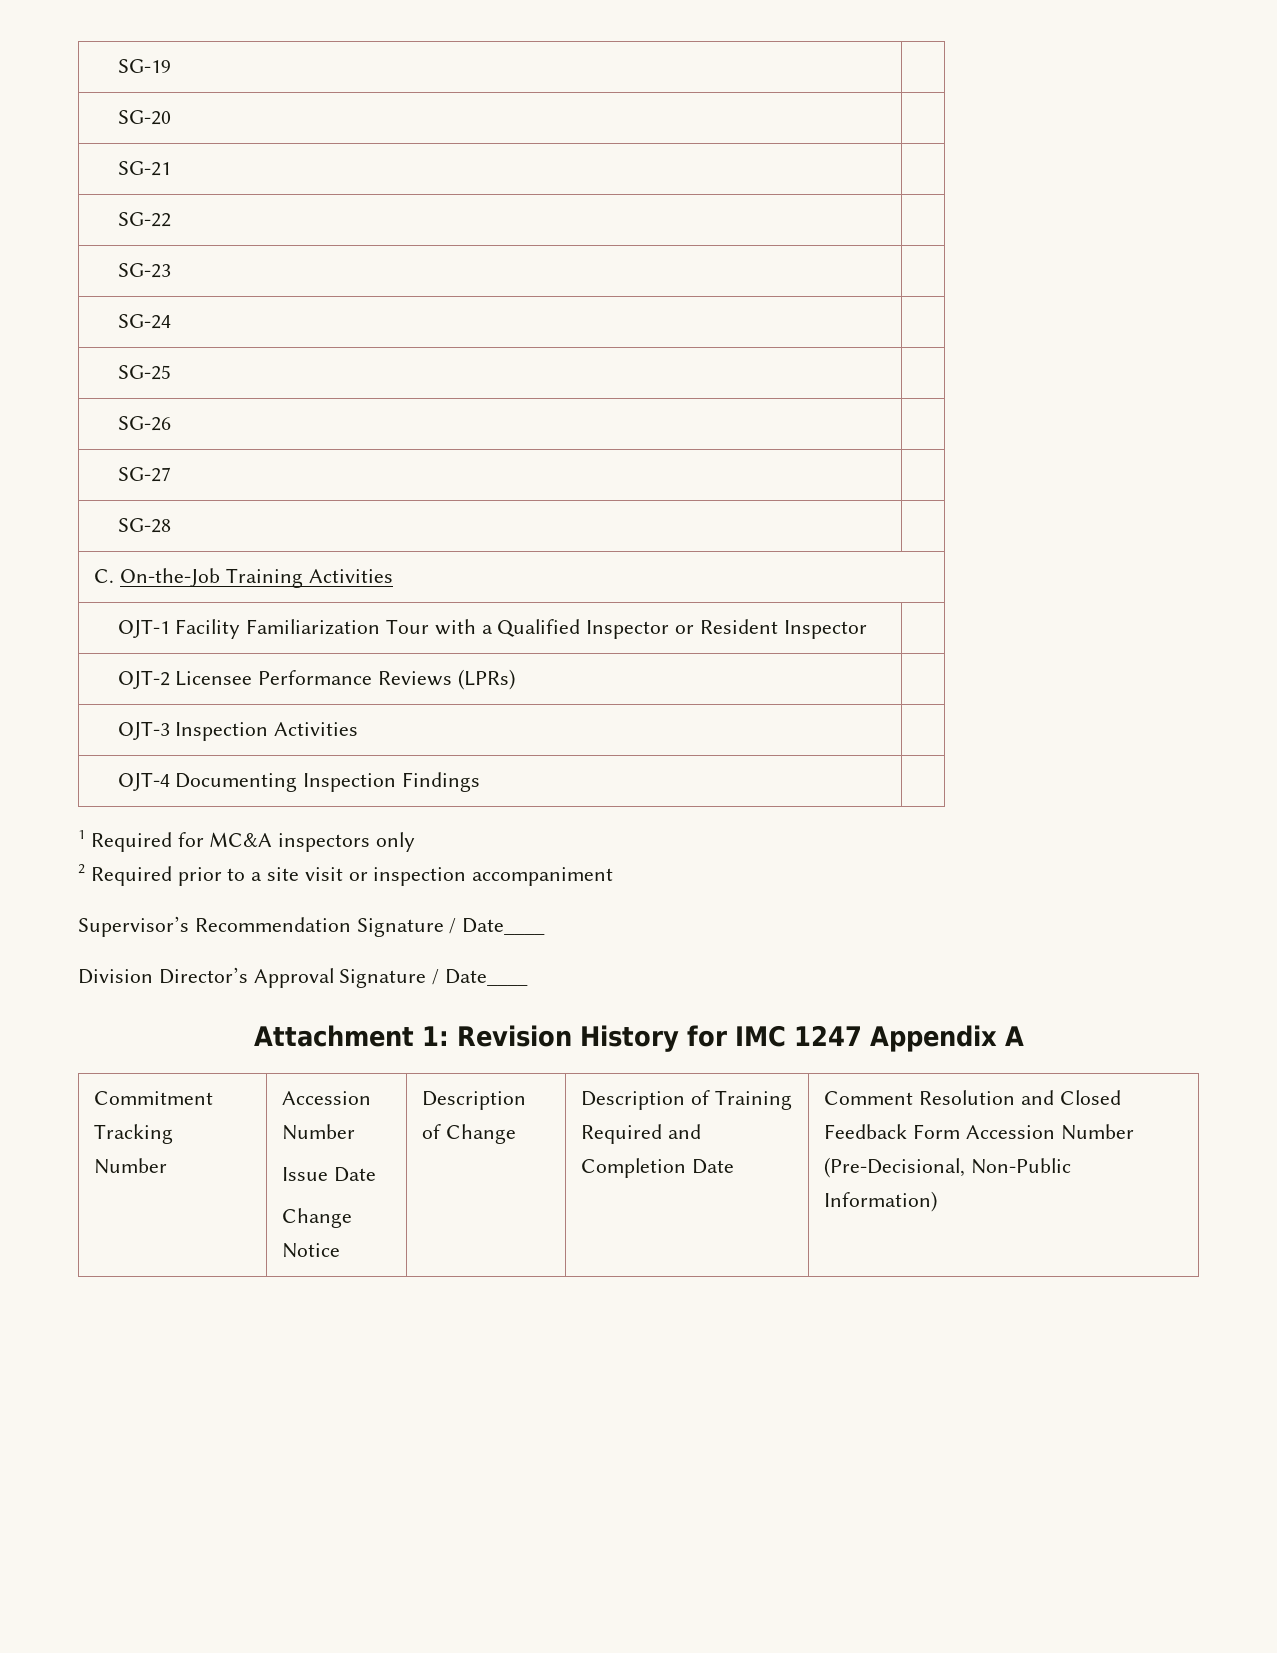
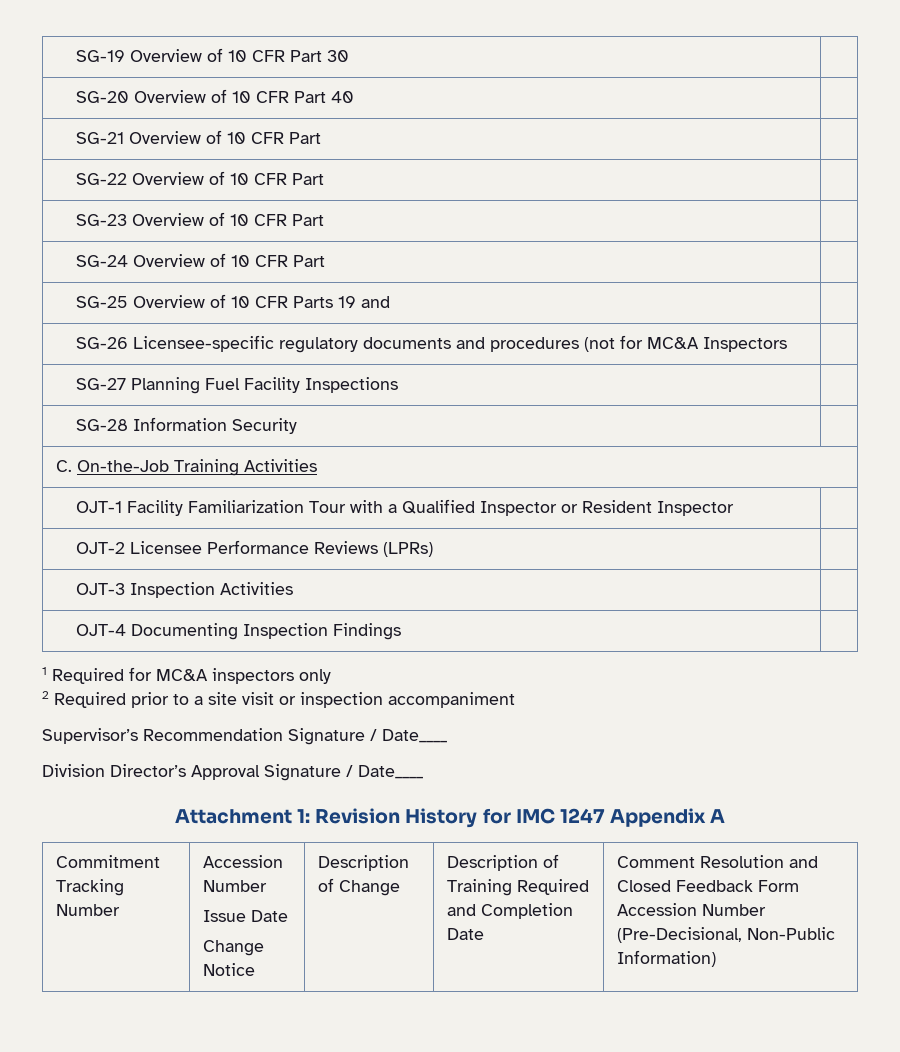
- SG-19 |
- SG-20 |
- SG-21 |
- SG-22 |
- SG-23 |
- SG-24 |
- SG-25 |
- SG-26 |
- SG-27 |
+ SG-19 Overview of 10 CFR Part 30 |
+ SG-20 Overview of 10 CFR Part 40 |
+ SG-21 Overview of 10 CFR Part |
+ SG-22 Overview of 10 CFR Part |
+ SG-23 Overview of 10 CFR Part |
+ SG-24 Overview of 10 CFR Part |
+ SG-25 Overview of 10 CFR Parts 19 and |
+ SG-26 Licensee-specific regulatory documents and procedures (not for MC&A Inspectors |
+ SG-27 Planning Fuel Facility Inspections |
- SG-28 |
+ SG-28 Information Security |

